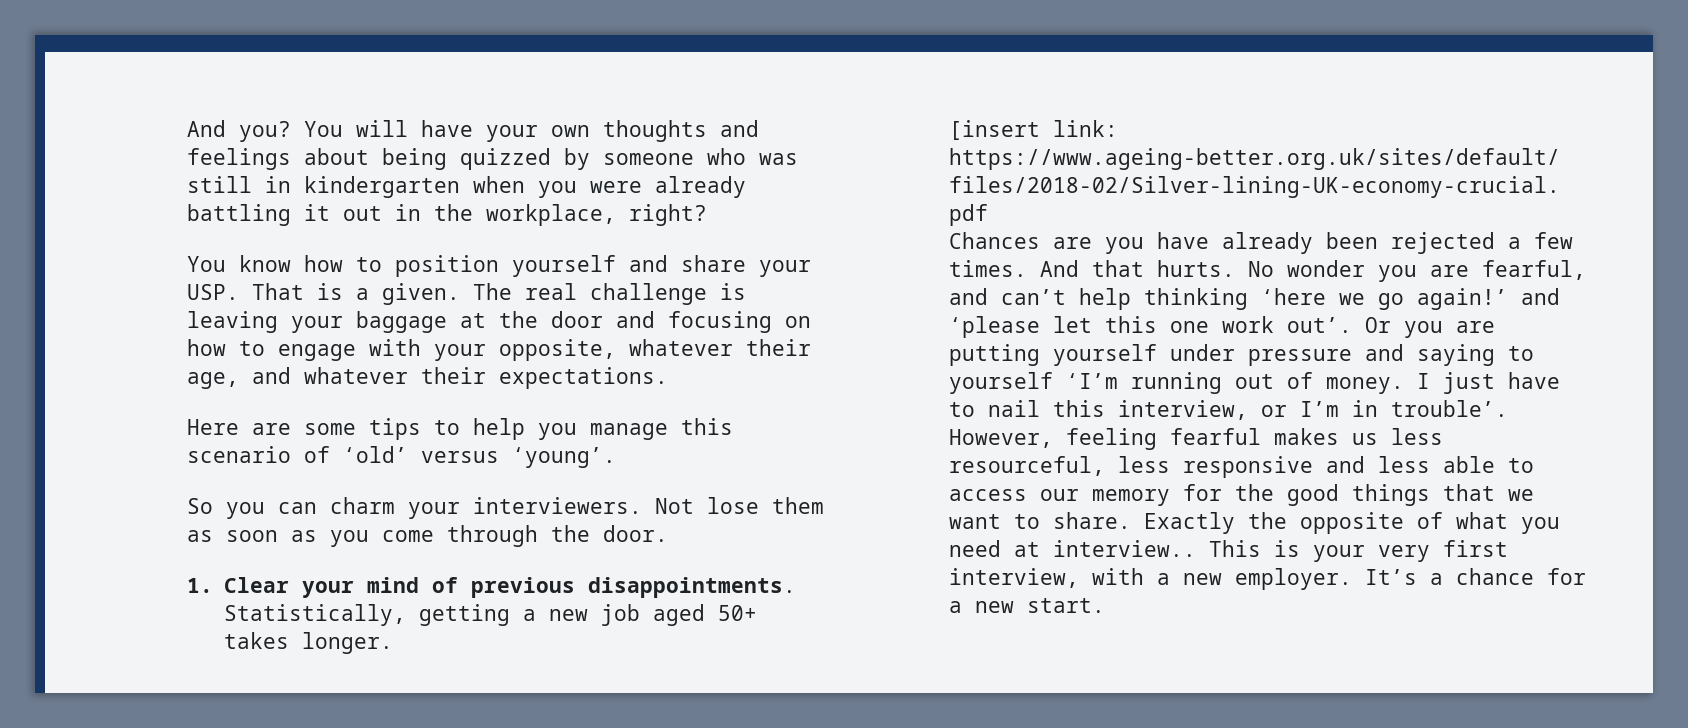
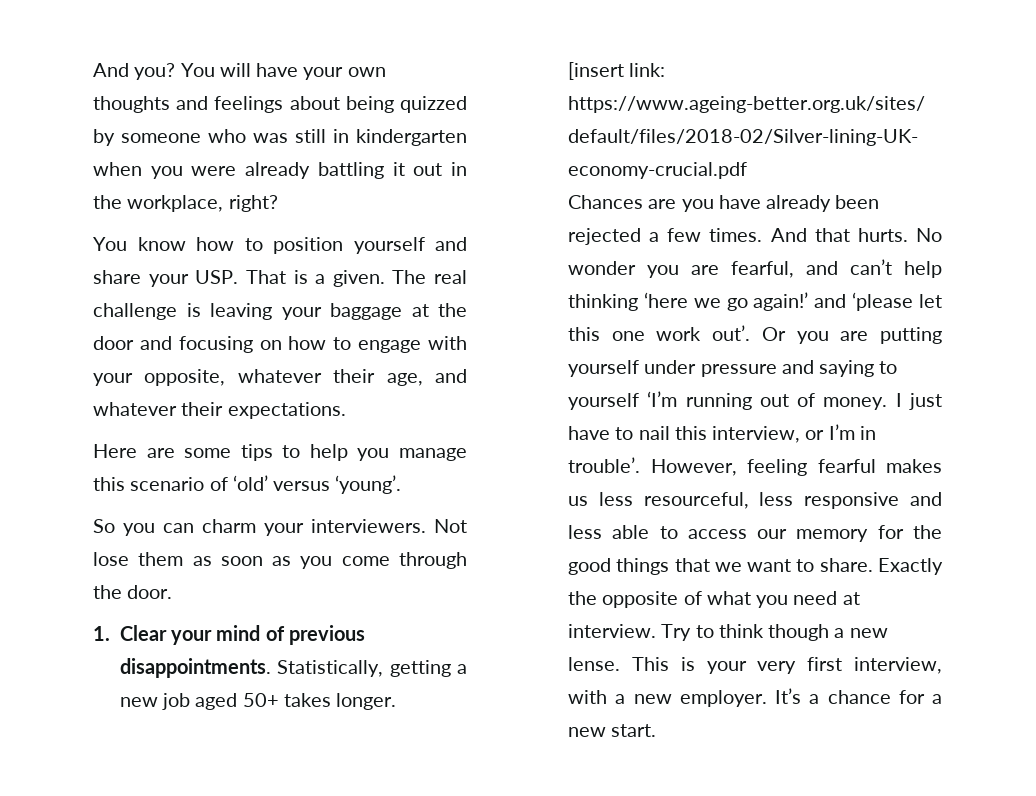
- Exactly the opposite of what you need at interview..
+ Exactly the opposite of what you need at interview. Try to think though a new lense.

